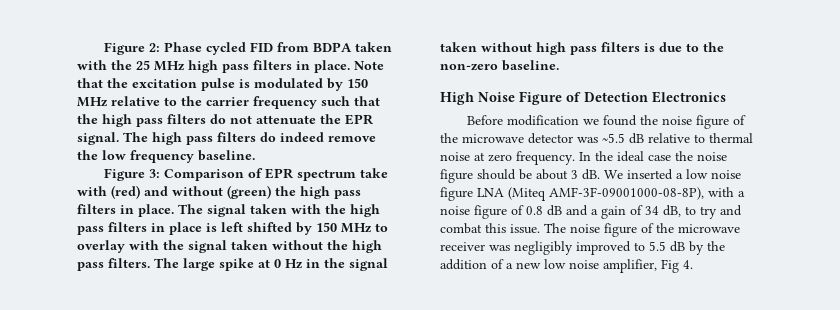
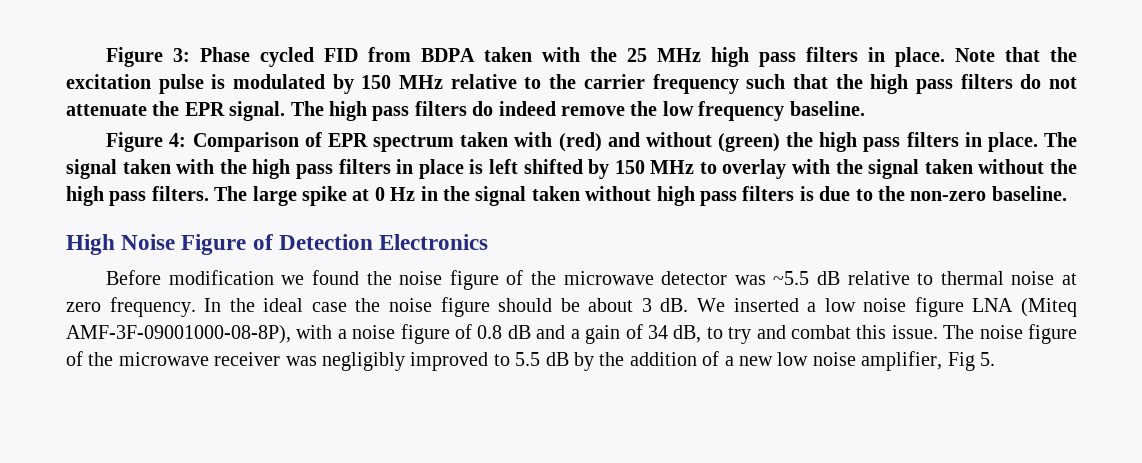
- Figure 2: Phase cycled FID from BDPA taken with the 25 MHz high pass filters in place.
+ Figure 3: Phase cycled FID from BDPA taken with the 25 MHz high pass filters in place.
- Figure 3: Comparison of EPR spectrum take with (red) and without (green) the high pass filters in place.
+ Figure 4: Comparison of EPR spectrum taken with (red) and without (green) the high pass filters in place.
- The noise figure of the microwave receiver was negligibly improved to 5.5 dB by the addition of a new low noise amplifier, Fig 4.
+ The noise figure of the microwave receiver was negligibly improved to 5.5 dB by the addition of a new low noise amplifier, Fig 5.

